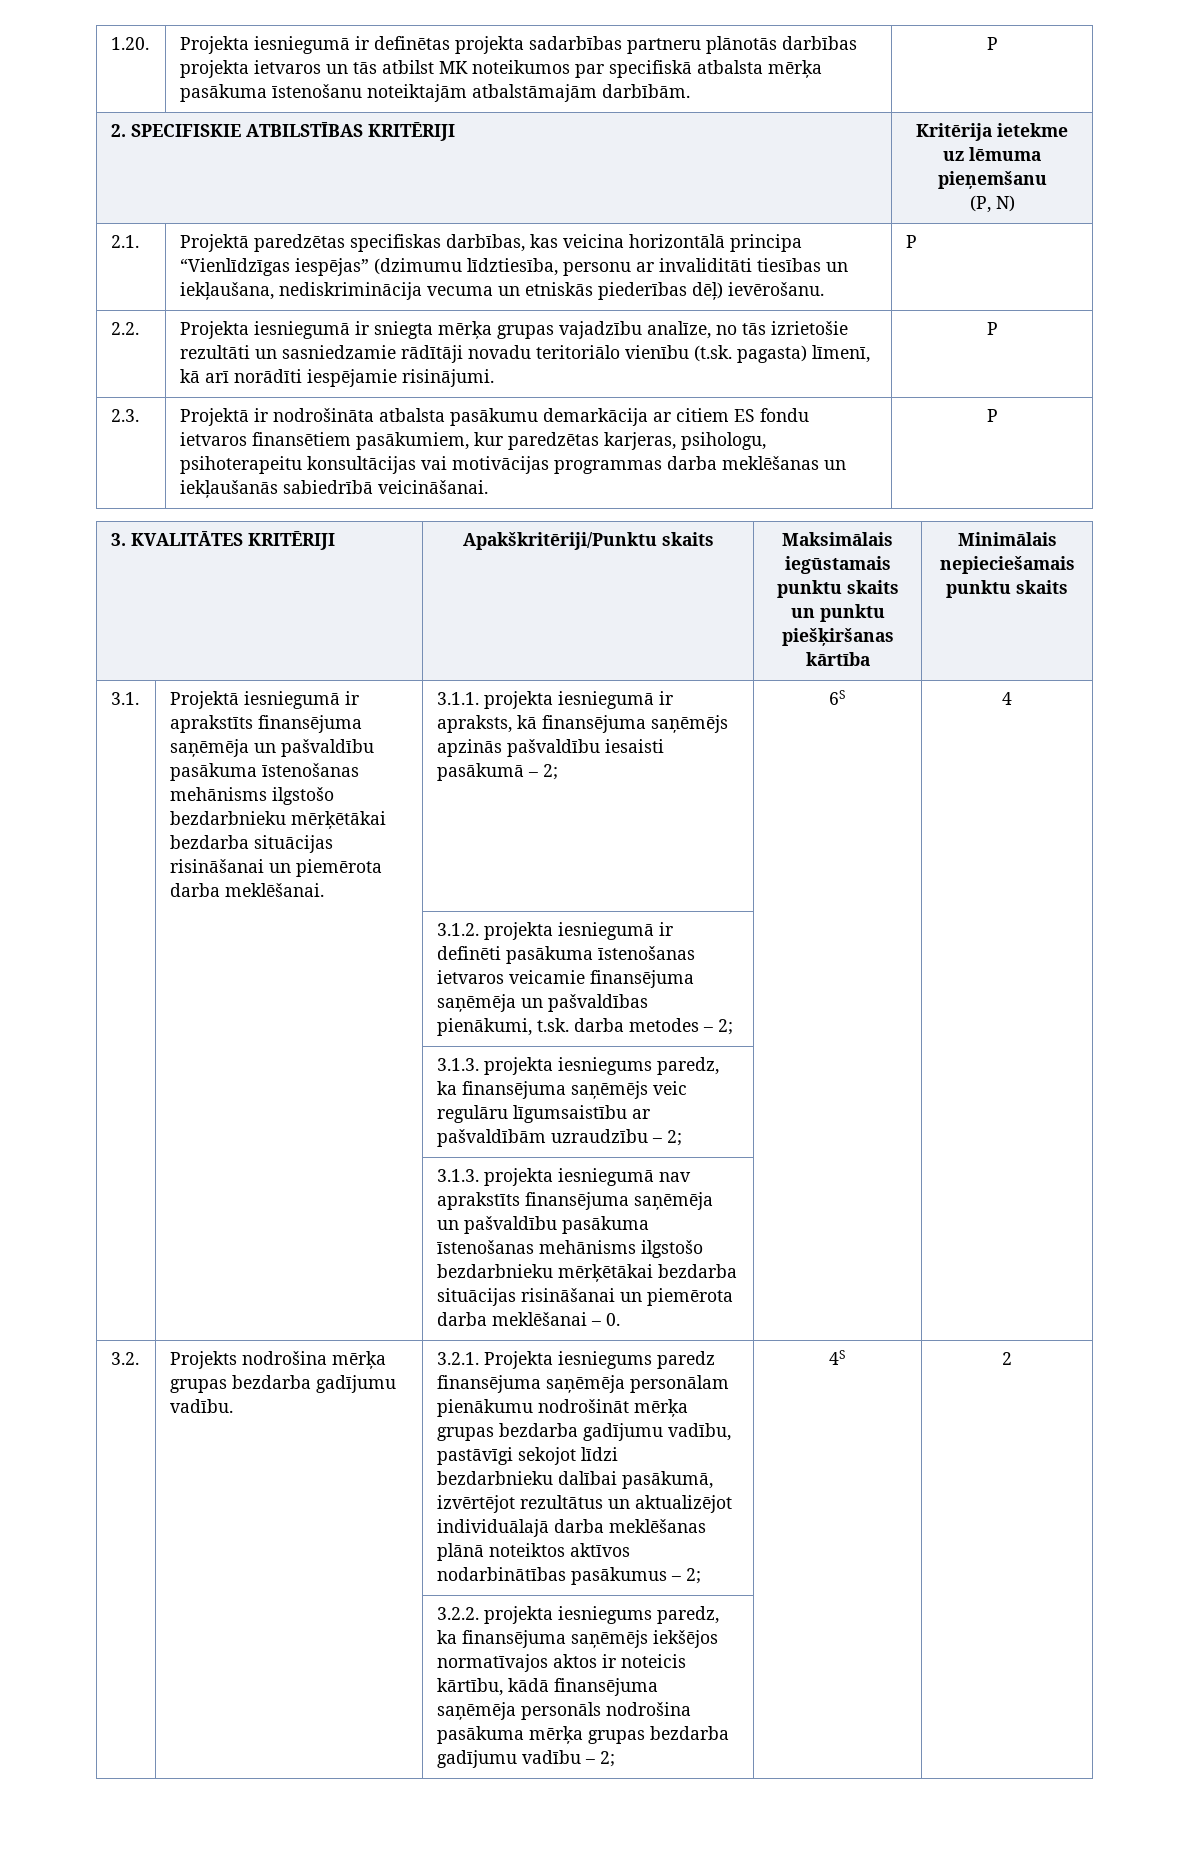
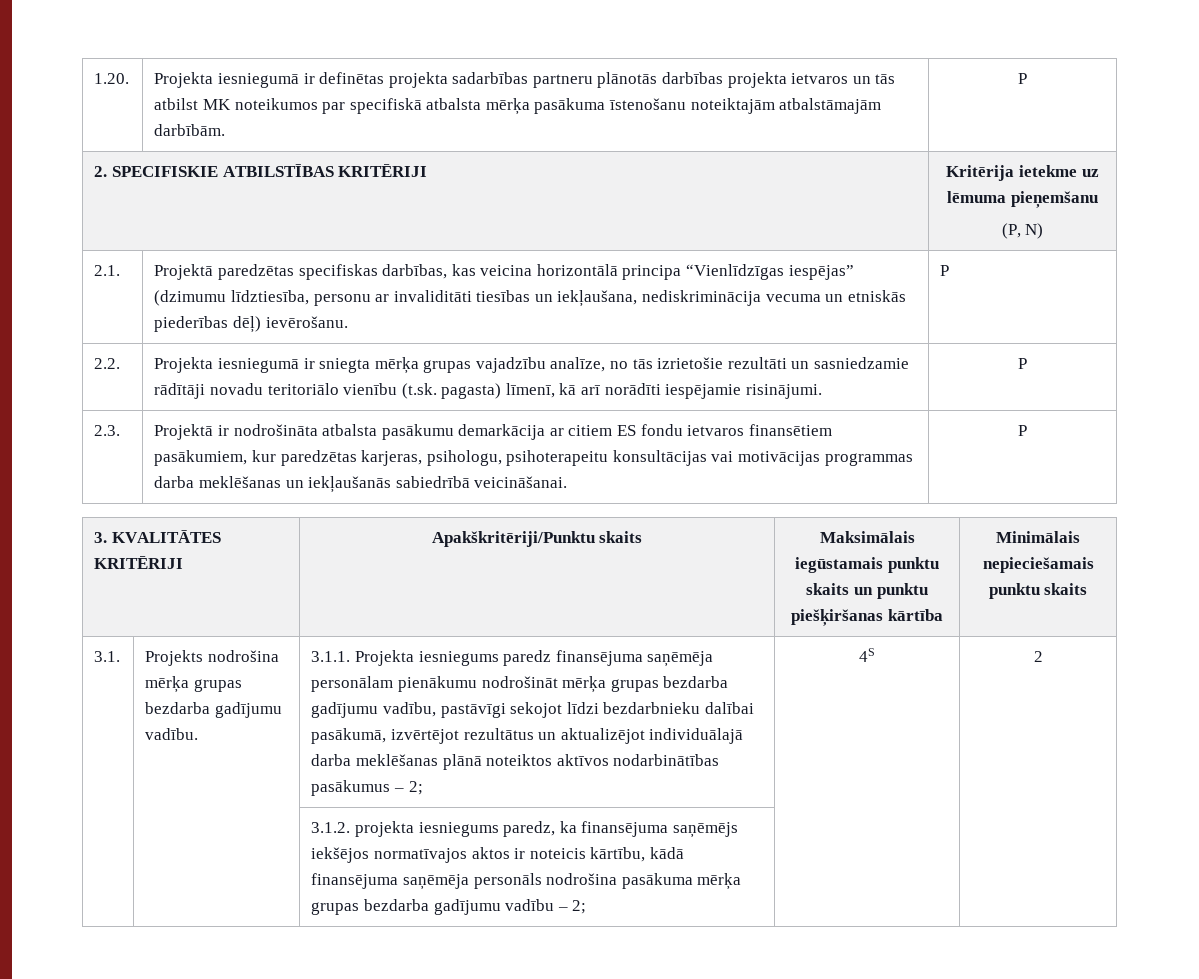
- Projektā iesniegumā ir aprakstīts finansējuma saņēmēja un pašvaldību pasākuma īstenošanas mehānisms ilgstošo bezdarbnieku mērķētākai bezdarba situācijas risināšanai un piemērota darba meklēšanai. | 3.1.1. projekta iesniegumā ir apraksts, kā finansējuma saņēmējs apzinās pašvaldību iesaisti pasākumā – 2; | 6S | 4
- | | 3.1.2. projekta iesniegumā ir definēti pasākuma īstenošanas ietvaros veicamie finansējuma saņēmēja un pašvaldības pienākumi, t.sk. darba metodes – 2; | |
- | | 3.1.3. projekta iesniegums paredz, ka finansējuma saņēmējs veic regulāru līgumsaistību ar pašvaldībām uzraudzību – 2; | |
- | | 3.1.3. projekta iesniegumā nav aprakstīts finansējuma saņēmēja un pašvaldību pasākuma īstenošanas mehānisms ilgstošo bezdarbnieku mērķētākai bezdarba situācijas risināšanai un piemērota darba meklēšanai – 0. | |
- 3.2.
- 3.2.1. Projekta iesniegums paredz finansējuma saņēmēja personālam pienākumu nodrošināt mērķa grupas bezdarba gadījumu vadību, pastāvīgi sekojot līdzi bezdarbnieku dalībai pasākumā, izvērtējot rezultātus un aktualizējot individuālajā darba meklēšanas plānā noteiktos aktīvos nodarbinātības pasākumus – 2;
+ 3.1.1. Projekta iesniegums paredz finansējuma saņēmēja personālam pienākumu nodrošināt mērķa grupas bezdarba gadījumu vadību, pastāvīgi sekojot līdzi bezdarbnieku dalībai pasākumā, izvērtējot rezultātus un aktualizējot individuālajā darba meklēšanas plānā noteiktos aktīvos nodarbinātības pasākumus – 2;
- | | 3.2.2. projekta iesniegums paredz, ka finansējuma saņēmējs iekšējos normatīvajos aktos ir noteicis kārtību, kādā finansējuma saņēmēja personāls nodrošina pasākuma mērķa grupas bezdarba gadījumu vadību – 2; | |
+ | | 3.1.2. projekta iesniegums paredz, ka finansējuma saņēmējs iekšējos normatīvajos aktos ir noteicis kārtību, kādā finansējuma saņēmēja personāls nodrošina pasākuma mērķa grupas bezdarba gadījumu vadību – 2; | |

